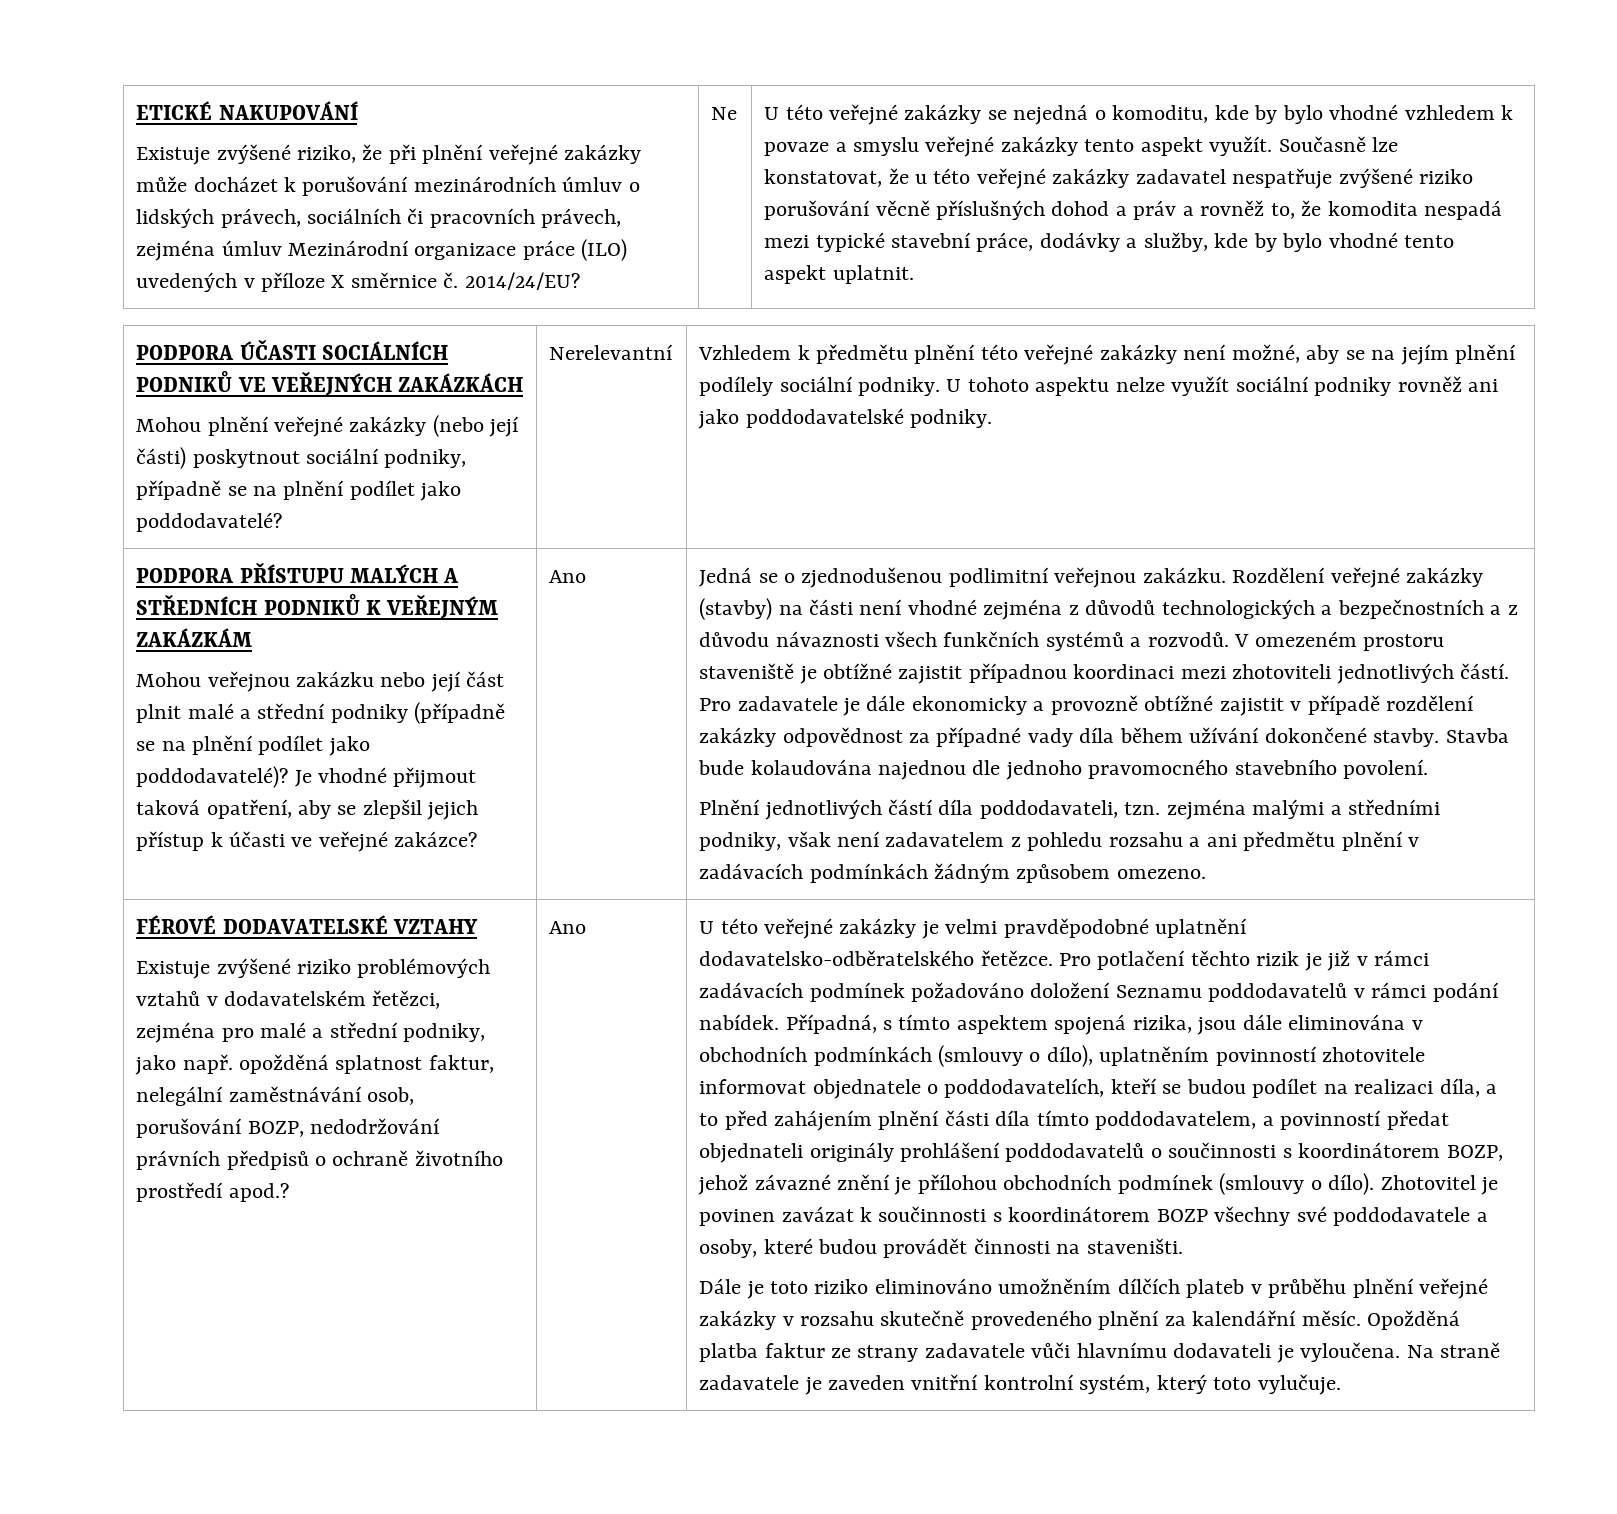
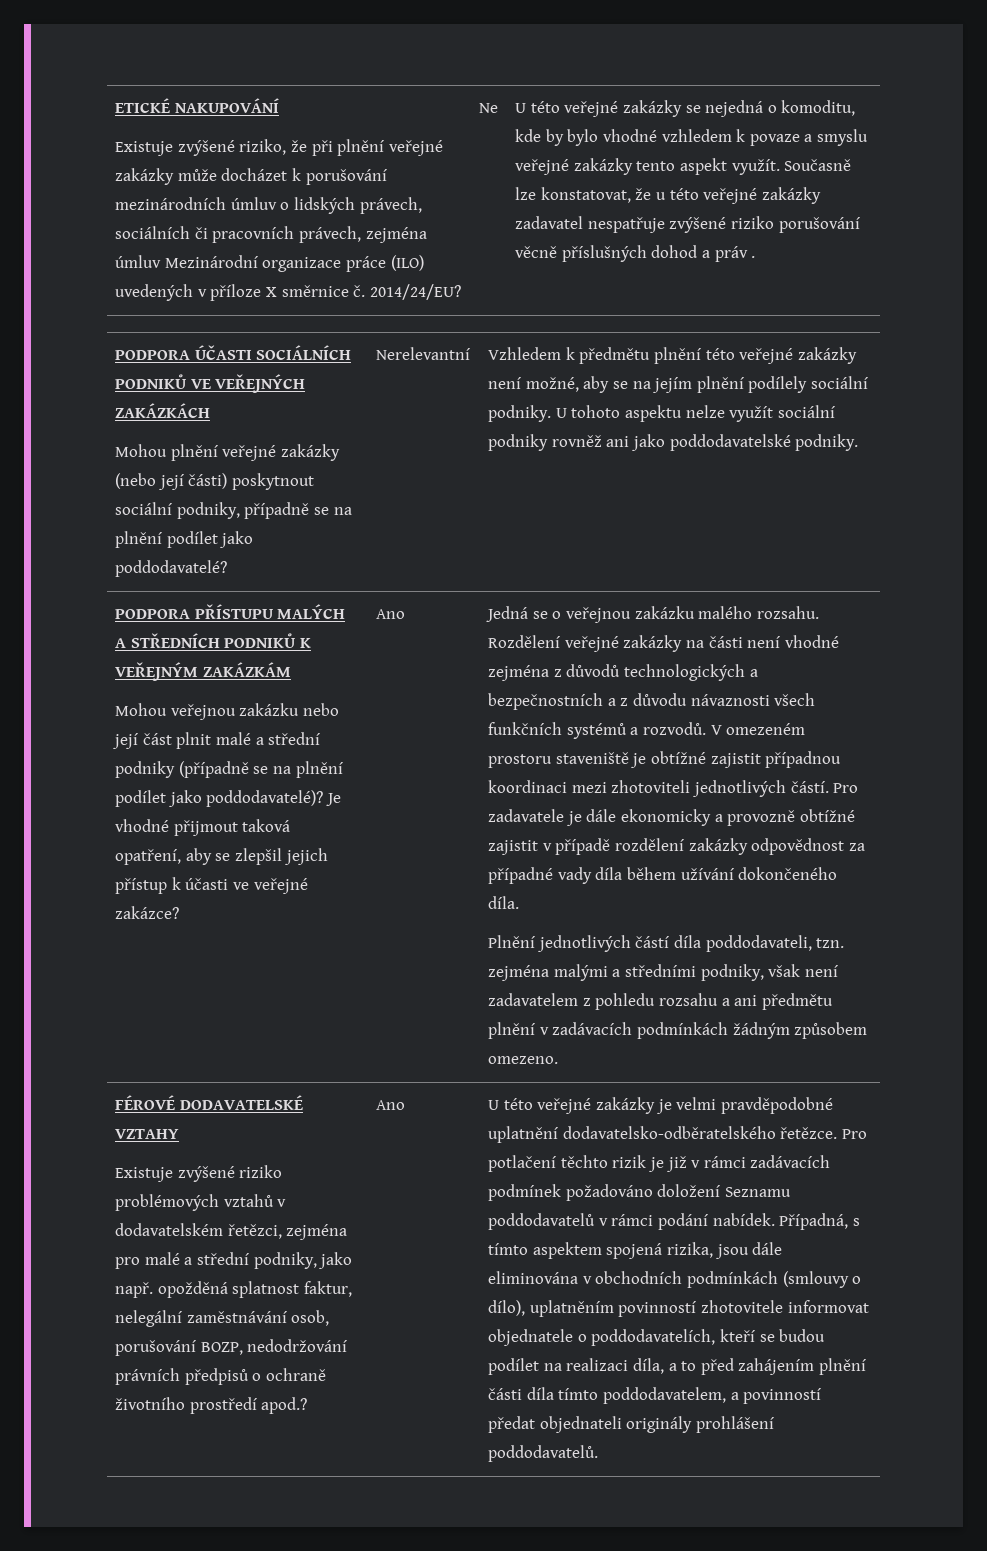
- Současně lze konstatovat, že u této veřejné zakázky zadavatel nespatřuje zvýšené riziko porušování věcně příslušných dohod a práv a rovněž to, že komodita nespadá mezi typické stavební práce, dodávky a služby, kde by bylo vhodné tento aspekt uplatnit.
+ Současně lze konstatovat, že u této veřejné zakázky zadavatel nespatřuje zvýšené riziko porušování věcně příslušných dohod a práv .
- Jedná se o zjednodušenou podlimitní veřejnou zakázku.
+ Jedná se o veřejnou zakázku malého rozsahu.
- Rozdělení veřejné zakázky (stavby) na části není vhodné zejména z důvodů technologických a bezpečnostních a z důvodu návaznosti všech funkčních systémů a rozvodů.
+ Rozdělení veřejné zakázky na části není vhodné zejména z důvodů technologických a bezpečnostních a z důvodu návaznosti všech funkčních systémů a rozvodů.
- Pro zadavatele je dále ekonomicky a provozně obtížné zajistit v případě rozdělení zakázky odpovědnost za případné vady díla během užívání dokončené stavby. Stavba bude kolaudována najednou dle jednoho pravomocného stavebního povolení.
+ Pro zadavatele je dále ekonomicky a provozně obtížné zajistit v případě rozdělení zakázky odpovědnost za případné vady díla během užívání dokončeného díla.
- Případná, s tímto aspektem spojená rizika, jsou dále eliminována v obchodních podmínkách (smlouvy o dílo), uplatněním povinností zhotovitele informovat objednatele o poddodavatelích, kteří se budou podílet na realizaci díla, a to před zahájením plnění části díla tímto poddodavatelem, a povinností předat objednateli originály prohlášení poddodavatelů o součinnosti s koordinátorem BOZP, jehož závazné znění je přílohou obchodních podmínek (smlouvy o dílo). Zhotovitel je povinen zavázat k součinnosti s koordinátorem BOZP všechny své poddodavatele a osoby, které budou provádět činnosti na staveništi.
- Dále je toto riziko eliminováno umožněním dílčích plateb v průběhu plnění veřejné zakázky v rozsahu skutečně provedeného plnění za kalendářní měsíc. Opožděná platba faktur ze strany zadavatele vůči hlavnímu dodavateli je vyloučena. Na straně zadavatele je zaveden vnitřní kontrolní systém, který toto vylučuje.
+ Případná, s tímto aspektem spojená rizika, jsou dále eliminována v obchodních podmínkách (smlouvy o dílo), uplatněním povinností zhotovitele informovat objednatele o poddodavatelích, kteří se budou podílet na realizaci díla, a to před zahájením plnění části díla tímto poddodavatelem, a povinností předat objednateli originály prohlášení poddodavatelů.

